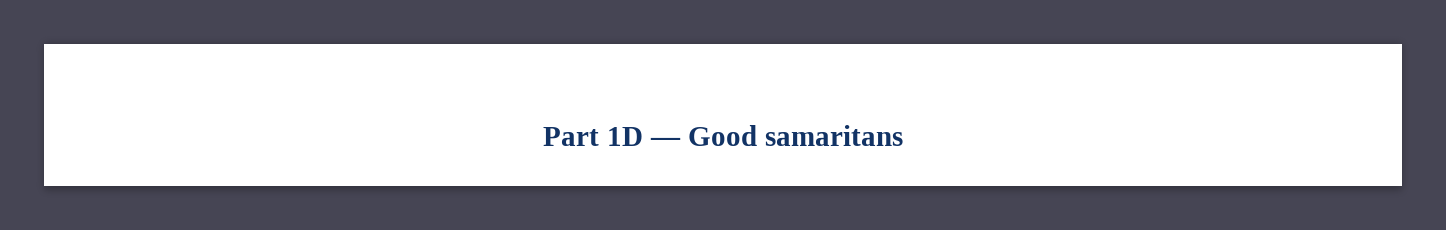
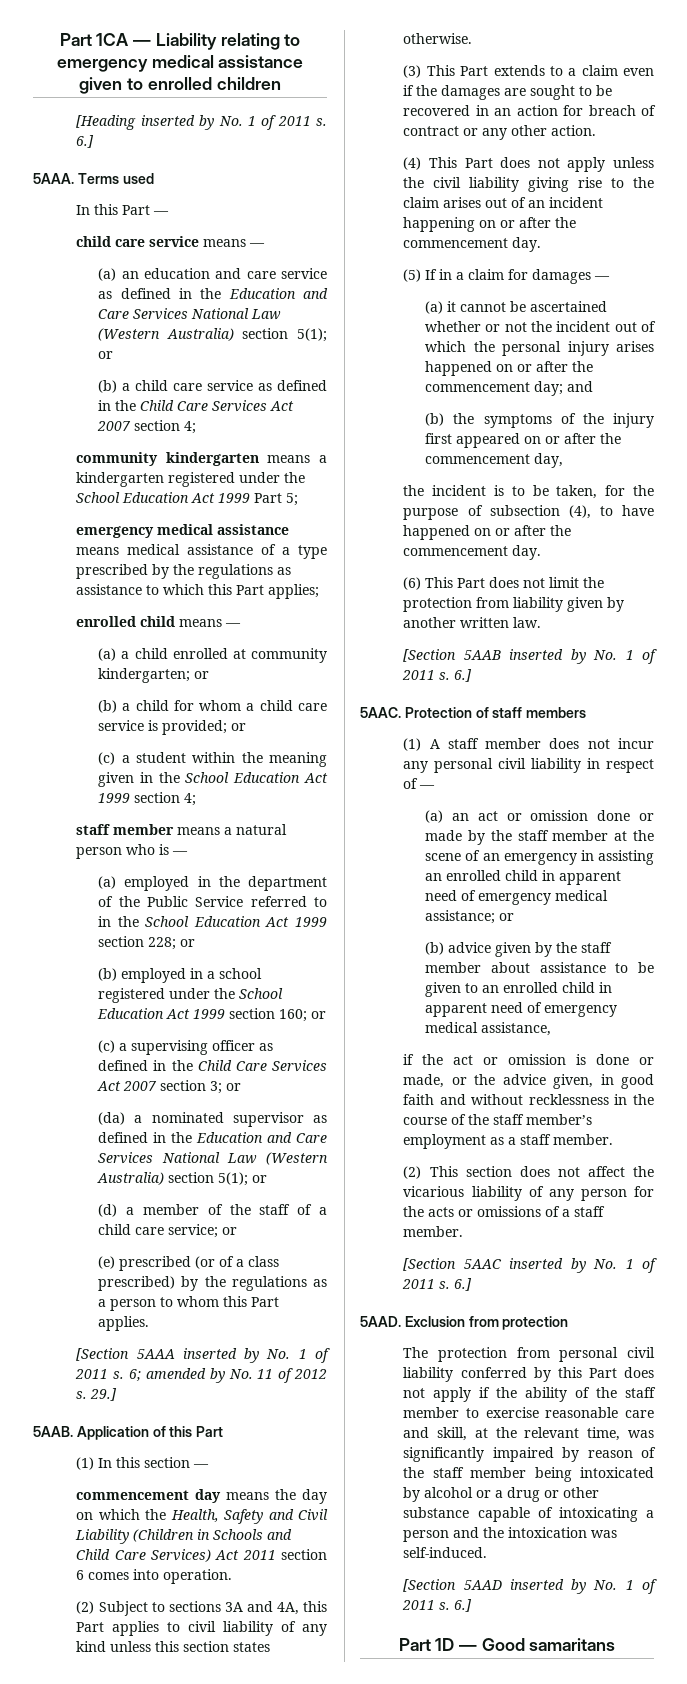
+ Part 1CA — Liability relating to emergency medical assistance given to enrolled children
+ [Heading inserted by No. 1 of 2011 s. 6.]
+ 5AAA. Terms used
+ In this Part —
+ child care service means —
+ (a) an education and care service as defined in the Education and Care Services National Law (Western Australia) section 5(1); or
+ (b) a child care service as defined in the Child Care Services Act 2007 section 4;
+ community kindergarten means a kindergarten registered under the School Education Act 1999 Part 5;
+ emergency medical assistance means medical assistance of a type prescribed by the regulations as assistance to which this Part applies;
+ enrolled child means —
+ (a) a child enrolled at community kindergarten; or
+ (b) a child for whom a child care service is provided; or
+ (c) a student within the meaning given in the School Education Act 1999 section 4;
+ staff member means a natural person who is —
+ (a) employed in the department of the Public Service referred to in the School Education Act 1999 section 228; or
+ (b) employed in a school registered under the School Education Act 1999 section 160; or
+ (c) a supervising officer as defined in the Child Care Services Act 2007 section 3; or
+ (da) a nominated supervisor as defined in the Education and Care Services National Law (Western Australia) section 5(1); or
+ (d) a member of the staff of a child care service; or
+ (e) prescribed (or of a class prescribed) by the regulations as a person to whom this Part applies.
+ [Section 5AAA inserted by No. 1 of 2011 s. 6; amended by No. 11 of 2012 s. 29.]
+ 5AAB. Application of this Part
+ (1) In this section —
+ commencement day means the day on which the Health, Safety and Civil Liability (Children in Schools and Child Care Services) Act 2011 section 6 comes into operation.
+ (2) Subject to sections 3A and 4A, this Part applies to civil liability of any kind unless this section states otherwise.
+ (3) This Part extends to a claim even if the damages are sought to be recovered in an action for breach of contract or any other action.
+ (4) This Part does not apply unless the civil liability giving rise to the claim arises out of an incident happening on or after the commencement day.
+ (5) If in a claim for damages —
+ (a) it cannot be ascertained whether or not the incident out of which the personal injury arises happened on or after the commencement day; and
+ (b) the symptoms of the injury first appeared on or after the commencement day,
+ the incident is to be taken, for the purpose of subsection (4), to have happened on or after the commencement day.
+ (6) This Part does not limit the protection from liability given by another written law.
+ [Section 5AAB inserted by No. 1 of 2011 s. 6.]
+ 5AAC. Protection of staff members
+ (1) A staff member does not incur any personal civil liability in respect of —
+ (a) an act or omission done or made by the staff member at the scene of an emergency in assisting an enrolled child in apparent need of emergency medical assistance; or
+ (b) advice given by the staff member about assistance to be given to an enrolled child in apparent need of emergency medical assistance,
+ if the act or omission is done or made, or the advice given, in good faith and without recklessness in the course of the staff member’s employment as a staff member.
+ (2) This section does not affect the vicarious liability of any person for the acts or omissions of a staff member.
+ [Section 5AAC inserted by No. 1 of 2011 s. 6.]
+ 5AAD. Exclusion from protection
+ The protection from personal civil liability conferred by this Part does not apply if the ability of the staff member to exercise reasonable care and skill, at the relevant time, was significantly impaired by reason of the staff member being intoxicated by alcohol or a drug or other substance capable of intoxicating a person and the intoxication was self-induced.
+ [Section 5AAD inserted by No. 1 of 2011 s. 6.]

